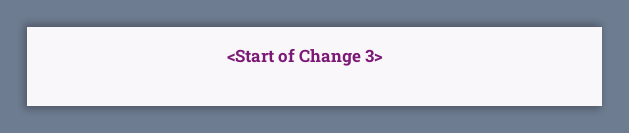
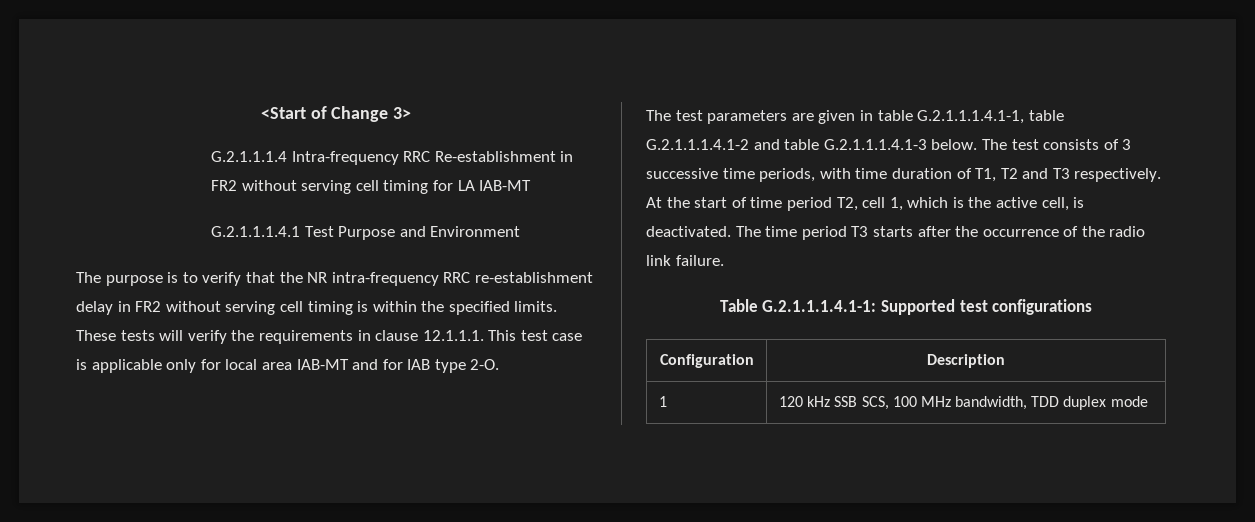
+ G.2.1.1.1.4 Intra-frequency RRC Re-establishment in FR2 without serving cell timing for LA IAB-MT
+ G.2.1.1.1.4.1 Test Purpose and Environment
+ The purpose is to verify that the NR intra-frequency RRC re-establishment delay in FR2 without serving cell timing is within the specified limits. These tests will verify the requirements in clause 12.1.1.1. This test case is applicable only for local area IAB-MT and for IAB type 2-O.
+ The test parameters are given in table G.2.1.1.1.4.1-1, table G.2.1.1.1.4.1-2 and table G.2.1.1.1.4.1-3 below. The test consists of 3 successive time periods, with time duration of T1, T2 and T3 respectively. At the start of time period T2, cell 1, which is the active cell, is deactivated. The time period T3 starts after the occurrence of the radio link failure.
+ Table G.2.1.1.1.4.1-1: Supported test configurations
+ Configuration | Description
+ 1 | 120 kHz SSB SCS, 100 MHz bandwidth, TDD duplex mode

